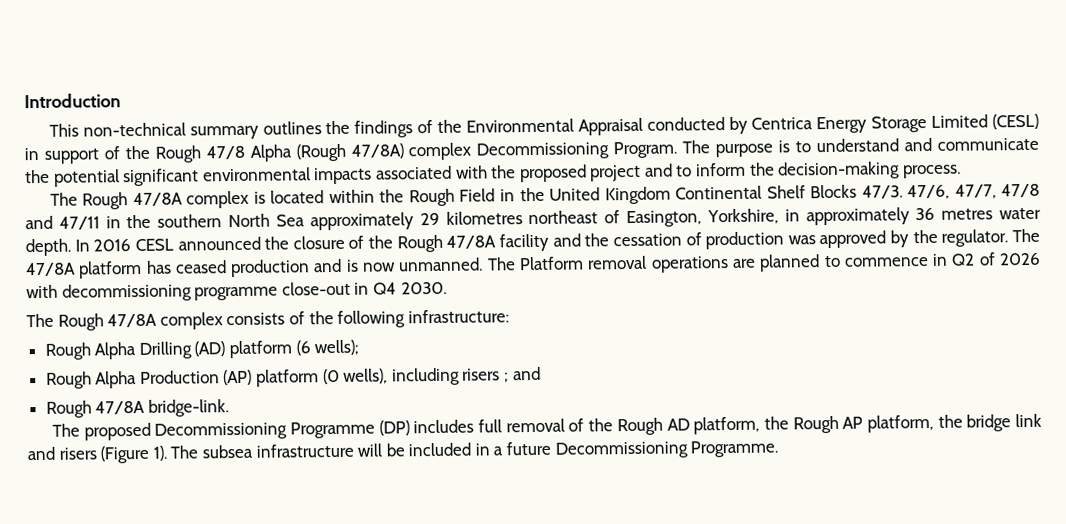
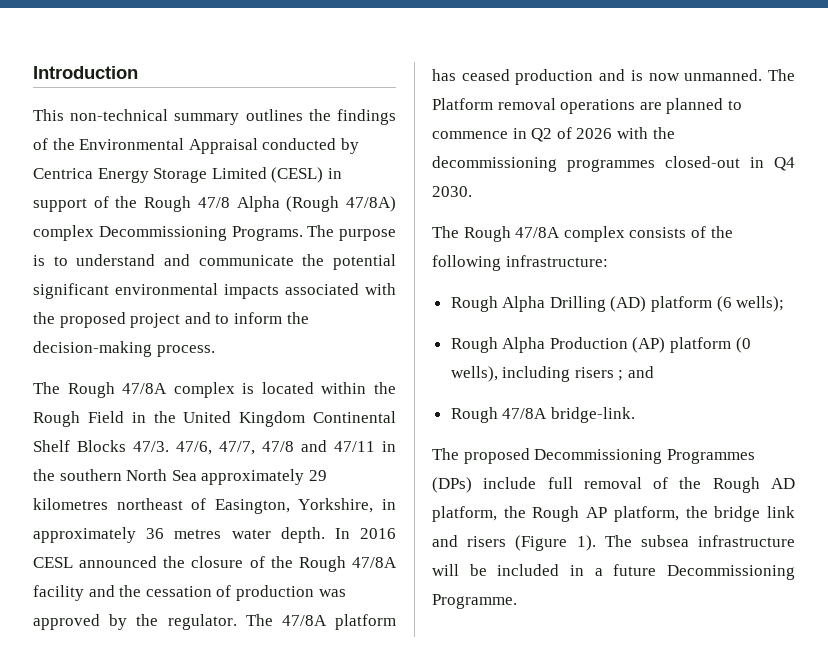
- This non-technical summary outlines the findings of the Environmental Appraisal conducted by Centrica Energy Storage Limited (CESL) in support of the Rough 47/8 Alpha (Rough 47/8A) complex Decommissioning Program.
+ This non-technical summary outlines the findings of the Environmental Appraisal conducted by Centrica Energy Storage Limited (CESL) in support of the Rough 47/8 Alpha (Rough 47/8A) complex Decommissioning Programs.
- The Platform removal operations are planned to commence in Q2 of 2026 with decommissioning programme close-out in Q4 2030.
+ The Platform removal operations are planned to commence in Q2 of 2026 with the decommissioning programmes closed-out in Q4 2030.
- The proposed Decommissioning Programme (DP) includes full removal of the Rough AD platform, the Rough AP platform, the bridge link and risers (Figure 1).
+ The proposed Decommissioning Programmes (DPs) include full removal of the Rough AD platform, the Rough AP platform, the bridge link and risers (Figure 1).

